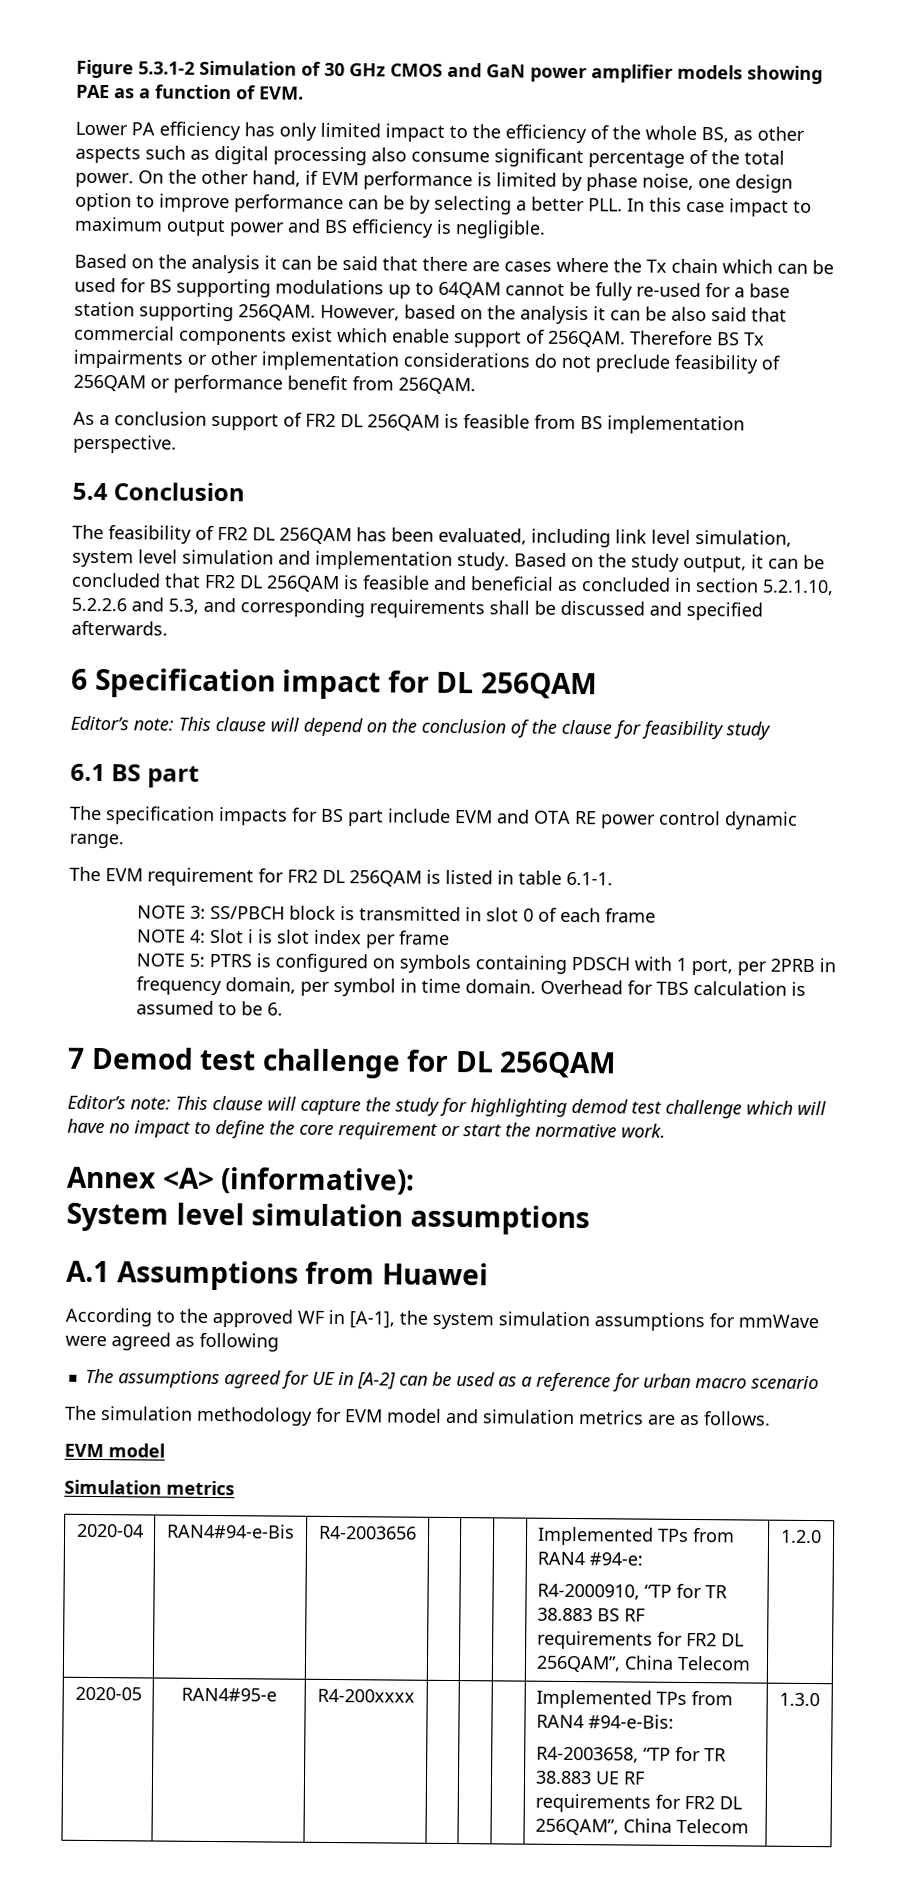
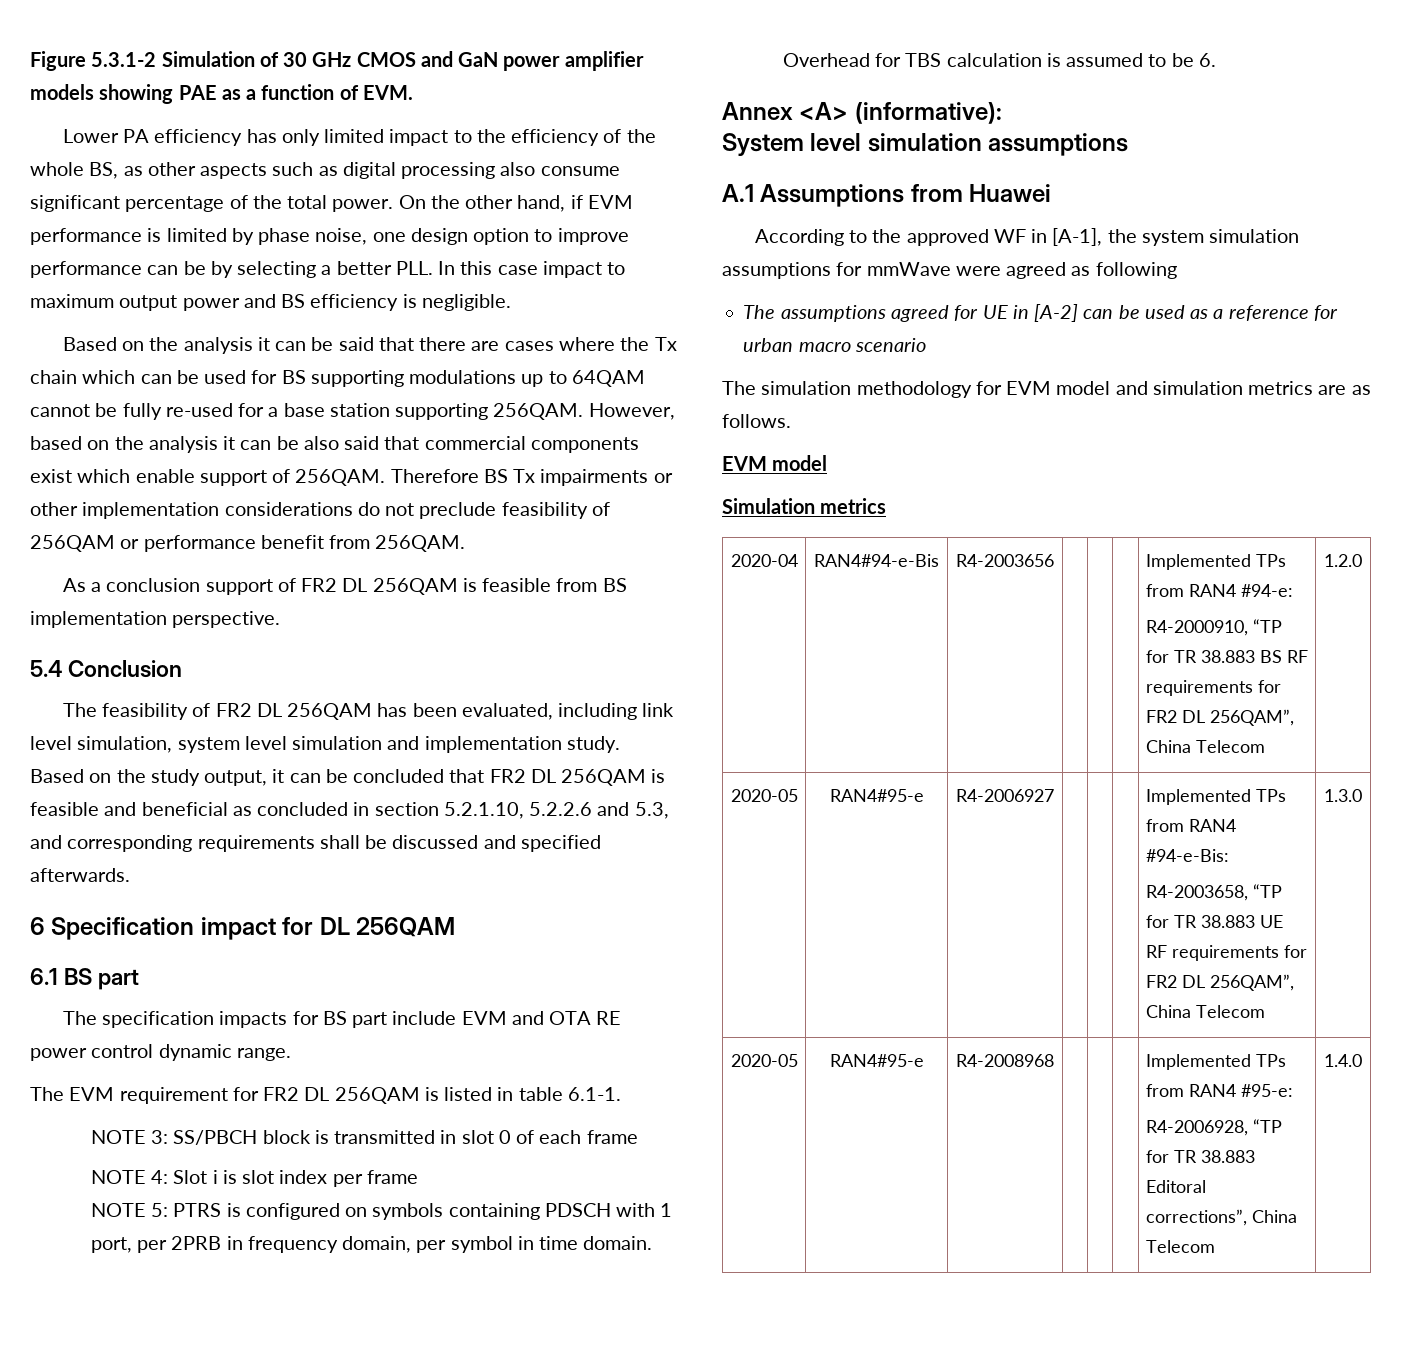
- Editor’s note: This clause will depend on the conclusion of the clause for feasibility study
- 7 Demod test challenge for DL 256QAM
- Editor’s note: This clause will capture the study for highlighting demod test challenge which will have no impact to define the core requirement or start the normative work.
- 2020-05 | RAN4#95-e | R4-200xxxx | | | | Implemented TPs from RAN4 #94-e-Bis:
+ 2020-05 | RAN4#95-e | R4-2006927 | | | | Implemented TPs from RAN4 #94-e-Bis:
+ 2020-05 | RAN4#95-e | R4-2008968 | | | | Implemented TPs from RAN4 #95-e:
+ R4-2006928, “TP for TR 38.883 Editoral corrections”, China Telecom | 1.4.0

